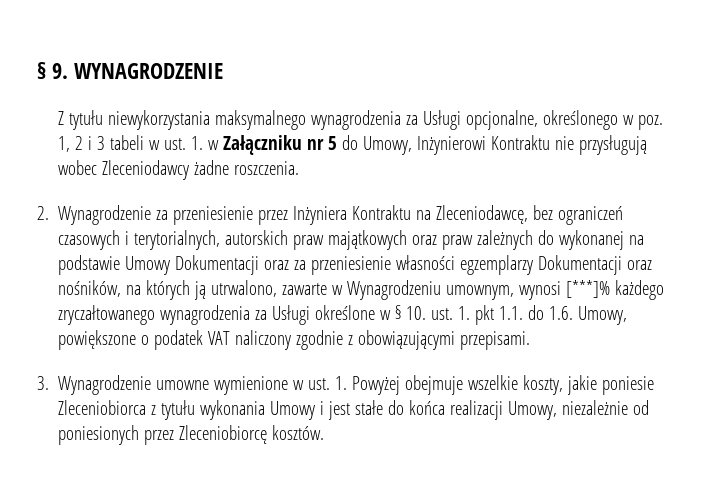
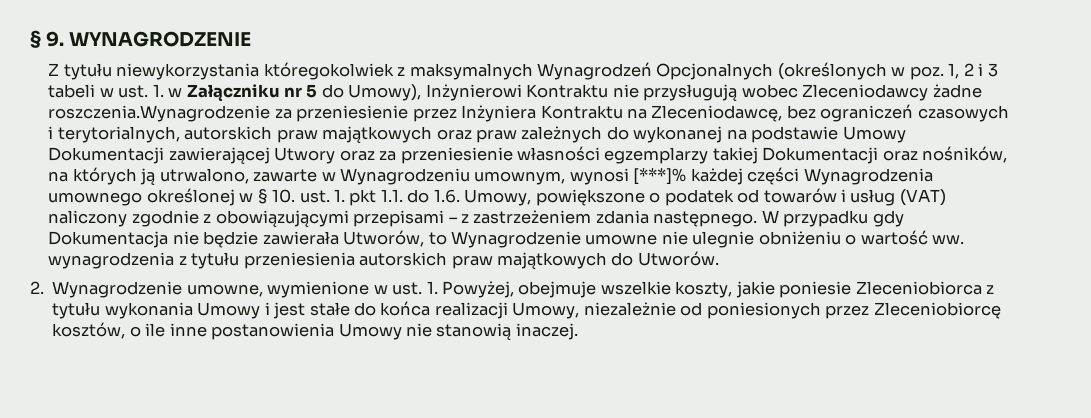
- Z tytułu niewykorzystania maksymalnego wynagrodzenia za Usługi opcjonalne, określonego w poz. 1, 2 i 3 tabeli w ust. 1. w Załączniku nr 5 do Umowy, Inżynierowi Kontraktu nie przysługują wobec Zleceniodawcy żadne roszczenia.
- 2. Wynagrodzenie za przeniesienie przez Inżyniera Kontraktu na Zleceniodawcę, bez ograniczeń czasowych i terytorialnych, autorskich praw majątkowych oraz praw zależnych do wykonanej na podstawie Umowy Dokumentacji oraz za przeniesienie własności egzemplarzy Dokumentacji oraz nośników, na których ją utrwalono, zawarte w Wynagrodzeniu umownym, wynosi [***]% każdego zryczałtowanego wynagrodzenia za Usługi określone w § 10. ust. 1. pkt 1.1. do 1.6. Umowy, powiększone o podatek VAT naliczony zgodnie z obowiązującymi przepisami.
- 3. Wynagrodzenie umowne wymienione w ust. 1. Powyżej obejmuje wszelkie koszty, jakie poniesie Zleceniobiorca z tytułu wykonania Umowy i jest stałe do końca realizacji Umowy, niezależnie od poniesionych przez Zleceniobiorcę kosztów.
+ Z tytułu niewykorzystania któregokolwiek z maksymalnych Wynagrodzeń Opcjonalnych (określonych w poz. 1, 2 i 3 tabeli w ust. 1. w Załączniku nr 5 do Umowy), Inżynierowi Kontraktu nie przysługują wobec Zleceniodawcy żadne roszczenia.Wynagrodzenie za przeniesienie przez Inżyniera Kontraktu na Zleceniodawcę, bez ograniczeń czasowych i terytorialnych, autorskich praw majątkowych oraz praw zależnych do wykonanej na podstawie Umowy Dokumentacji zawierającej Utwory oraz za przeniesienie własności egzemplarzy takiej Dokumentacji oraz nośników, na których ją utrwalono, zawarte w Wynagrodzeniu umownym, wynosi [***]% każdej części Wynagrodzenia umownego określonej w § 10. ust. 1. pkt 1.1. do 1.6. Umowy, powiększone o podatek od towarów i usług (VAT) naliczony zgodnie z obowiązującymi przepisami – z zastrzeżeniem zdania następnego. W przypadku gdy Dokumentacja nie będzie zawierała Utworów, to Wynagrodzenie umowne nie ulegnie obniżeniu o wartość ww. wynagrodzenia z tytułu przeniesienia autorskich praw majątkowych do Utworów.
+ 2. Wynagrodzenie umowne, wymienione w ust. 1. Powyżej, obejmuje wszelkie koszty, jakie poniesie Zleceniobiorca z tytułu wykonania Umowy i jest stałe do końca realizacji Umowy, niezależnie od poniesionych przez Zleceniobiorcę kosztów, o ile inne postanowienia Umowy nie stanowią inaczej.

